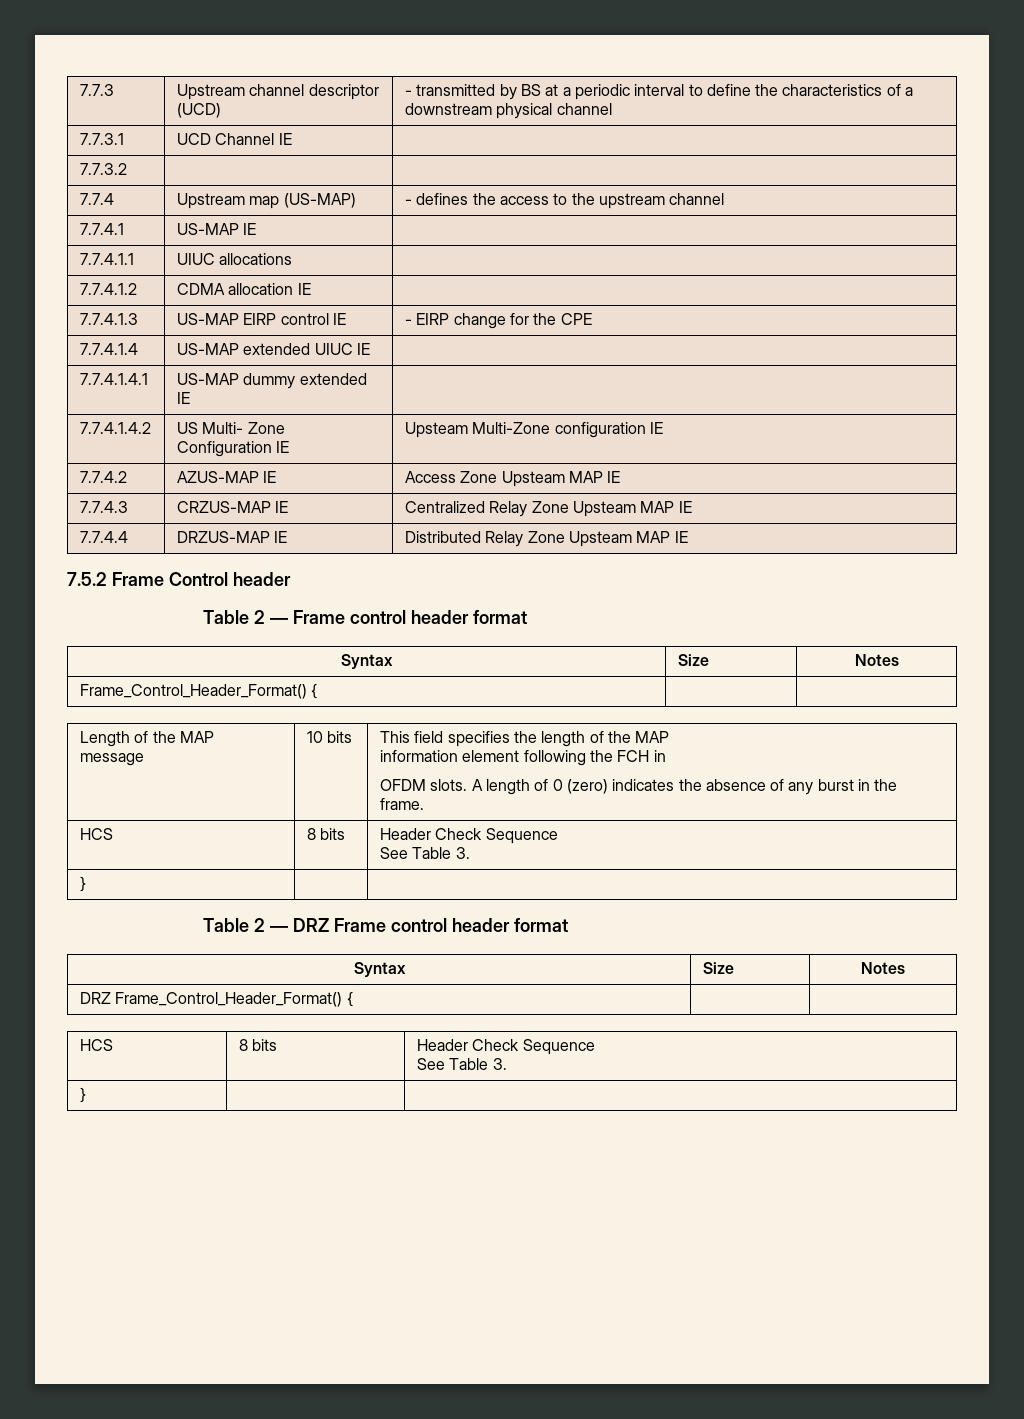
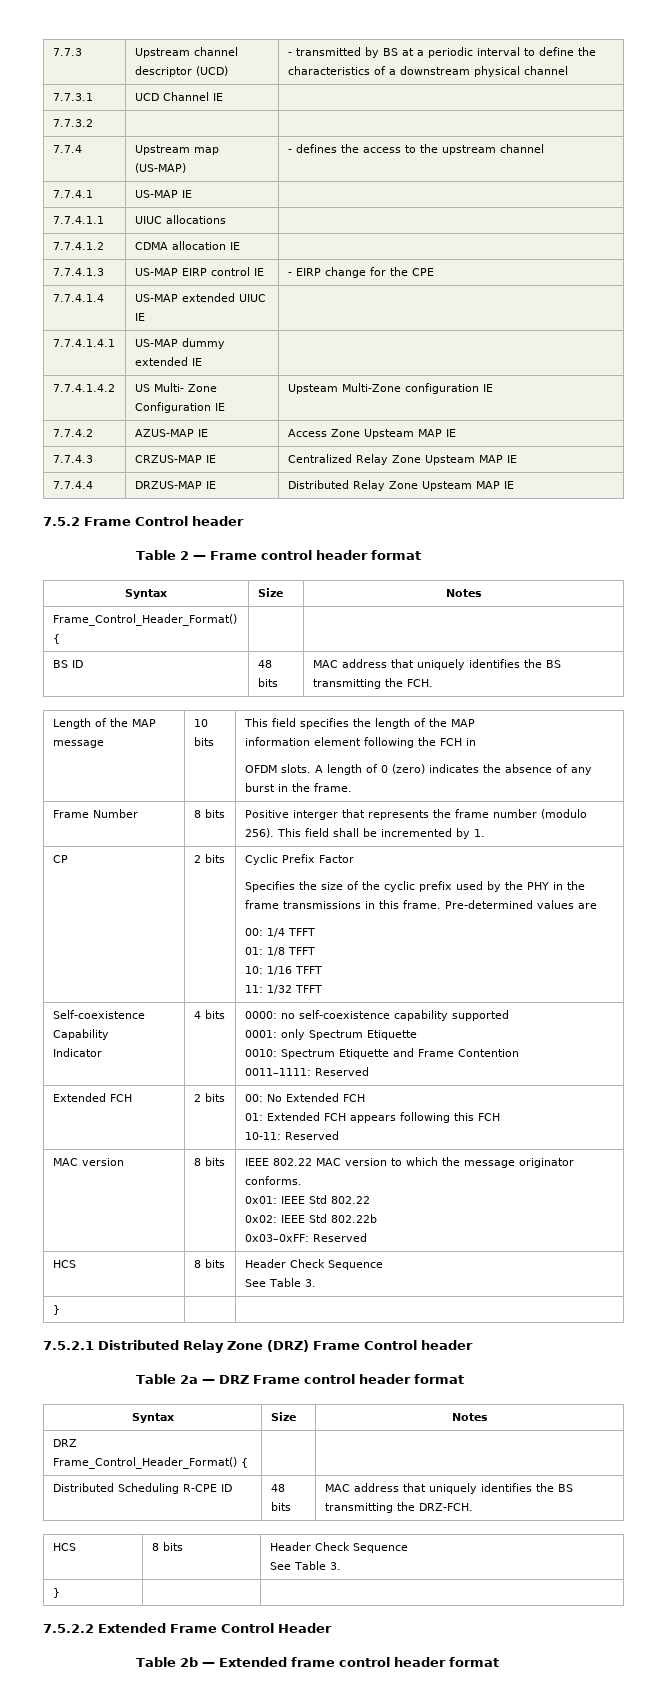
+ BS ID | 48 bits | MAC address that uniquely identifies the BS transmitting the FCH.
+ Frame Number | 8 bits | Positive interger that represents the frame number (modulo 256). This field shall be incremented by 1.
+ CP | 2 bits | Cyclic Prefix Factor
+ Specifies the size of the cyclic prefix used by the PHY in the frame transmissions in this frame. Pre-determined values are
+ 00: 1/4 TFFT
+ 01: 1/8 TFFT
+ 10: 1/16 TFFT
+ 11: 1/32 TFFT
+ Self-coexistence Capability
+ Indicator | 4 bits | 0000: no self-coexistence capability supported
+ 0001: only Spectrum Etiquette
+ 0010: Spectrum Etiquette and Frame Contention
+ 0011–1111: Reserved
+ Extended FCH | 2 bits | 00: No Extended FCH
+ 01: Extended FCH appears following this FCH
+ 10-11: Reserved
+ MAC version | 8 bits | IEEE 802.22 MAC version to which the message originator conforms.
+ 0x01: IEEE Std 802.22
+ 0x02: IEEE Std 802.22b
+ 0x03–0xFF: Reserved
- Table 2 — DRZ Frame control header format
+ 7.5.2.1 Distributed Relay Zone (DRZ) Frame Control header
+ Table 2a — DRZ Frame control header format
+ Distributed Scheduling R-CPE ID | 48 bits | MAC address that uniquely identifies the BS transmitting the DRZ-FCH.
+ 7.5.2.2 Extended Frame Control Header
+ Table 2b — Extended frame control header format

